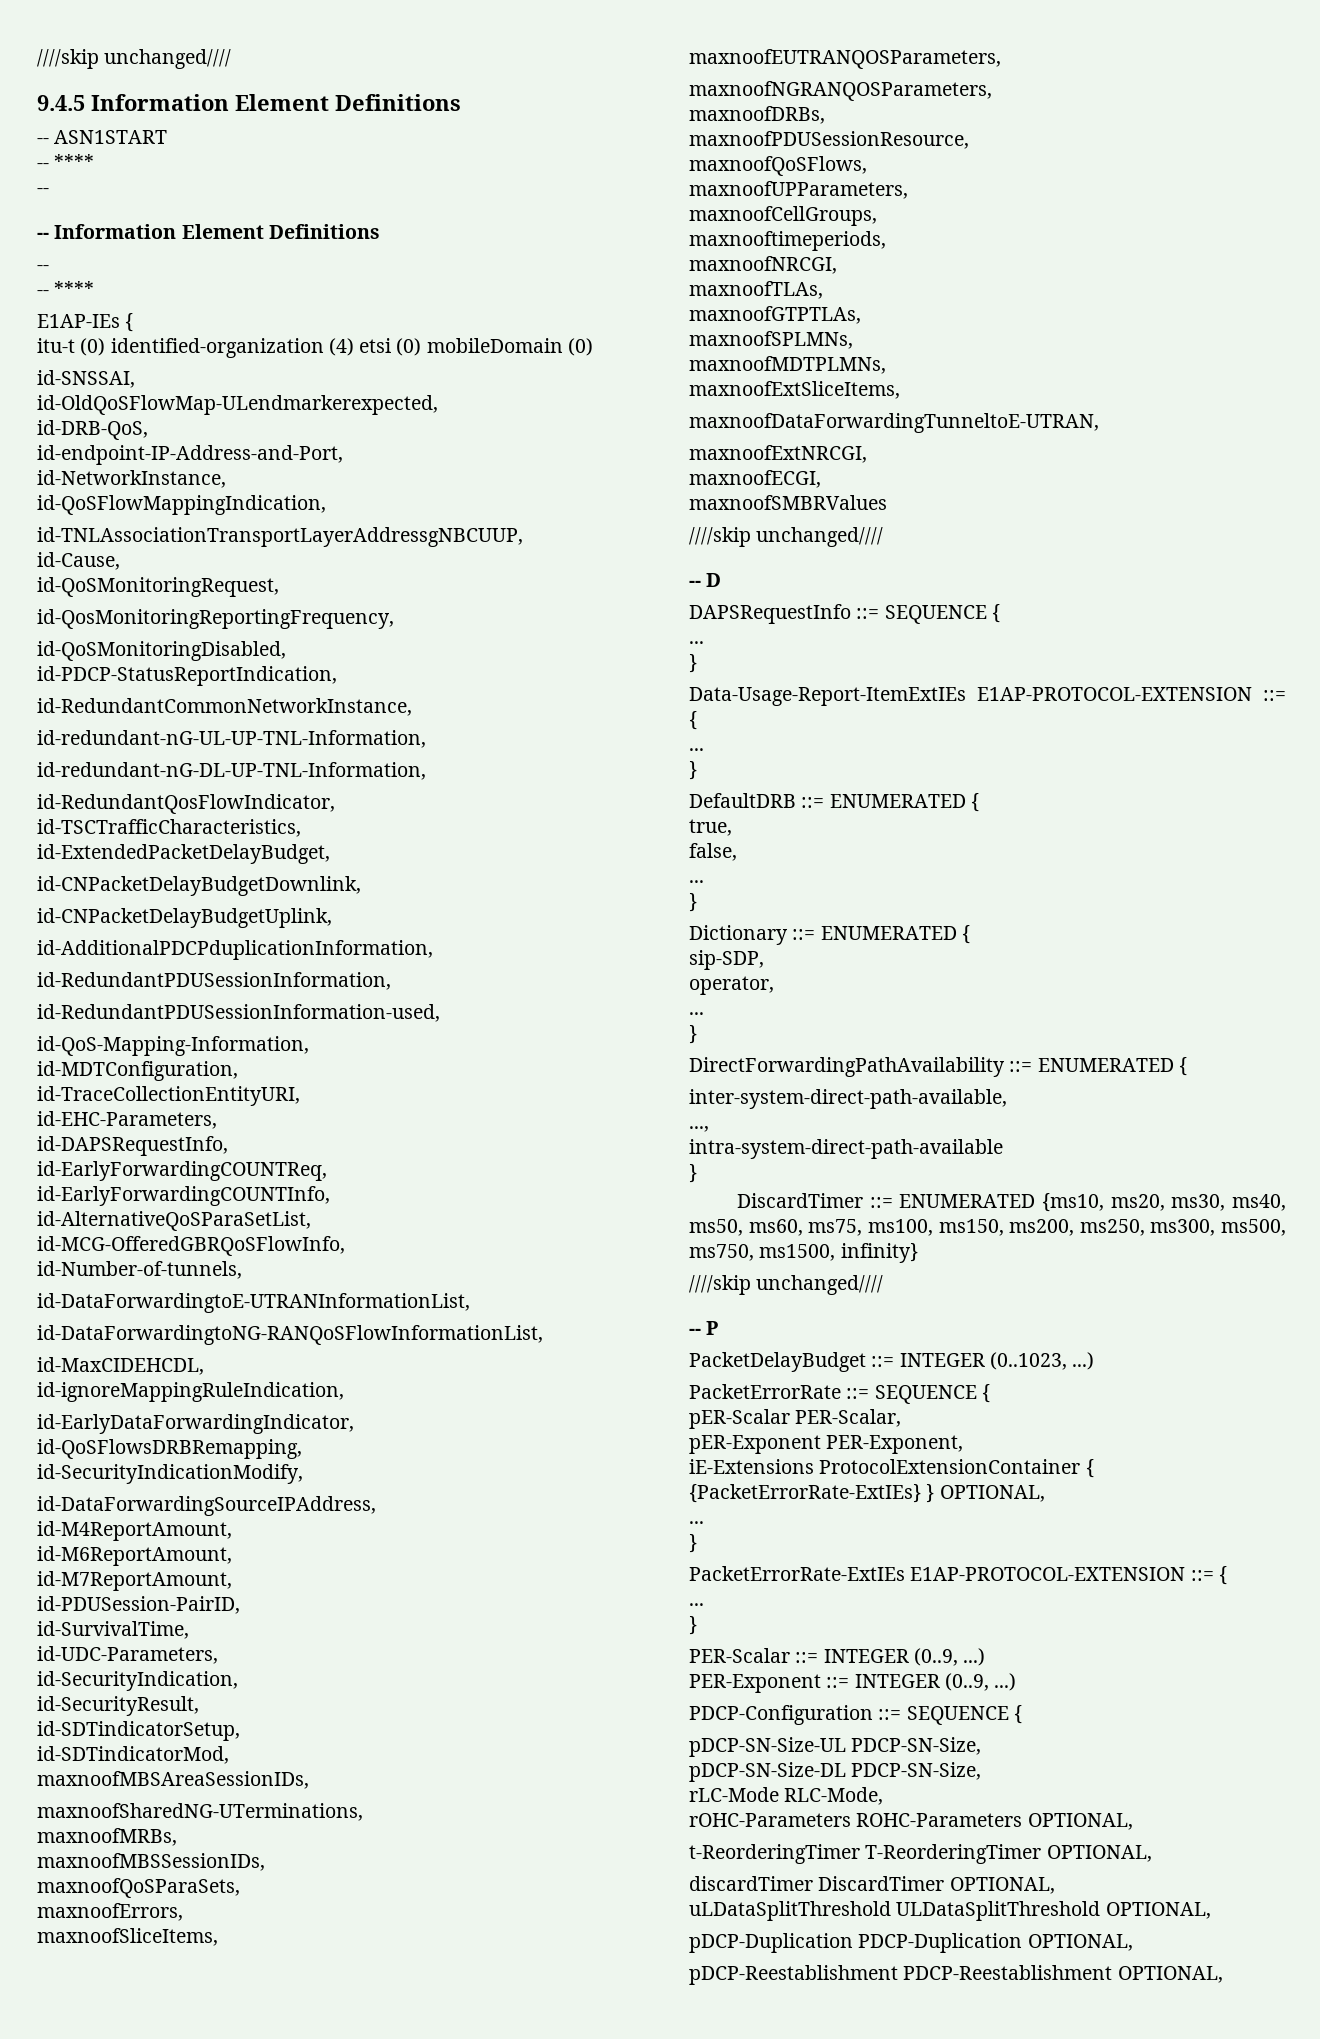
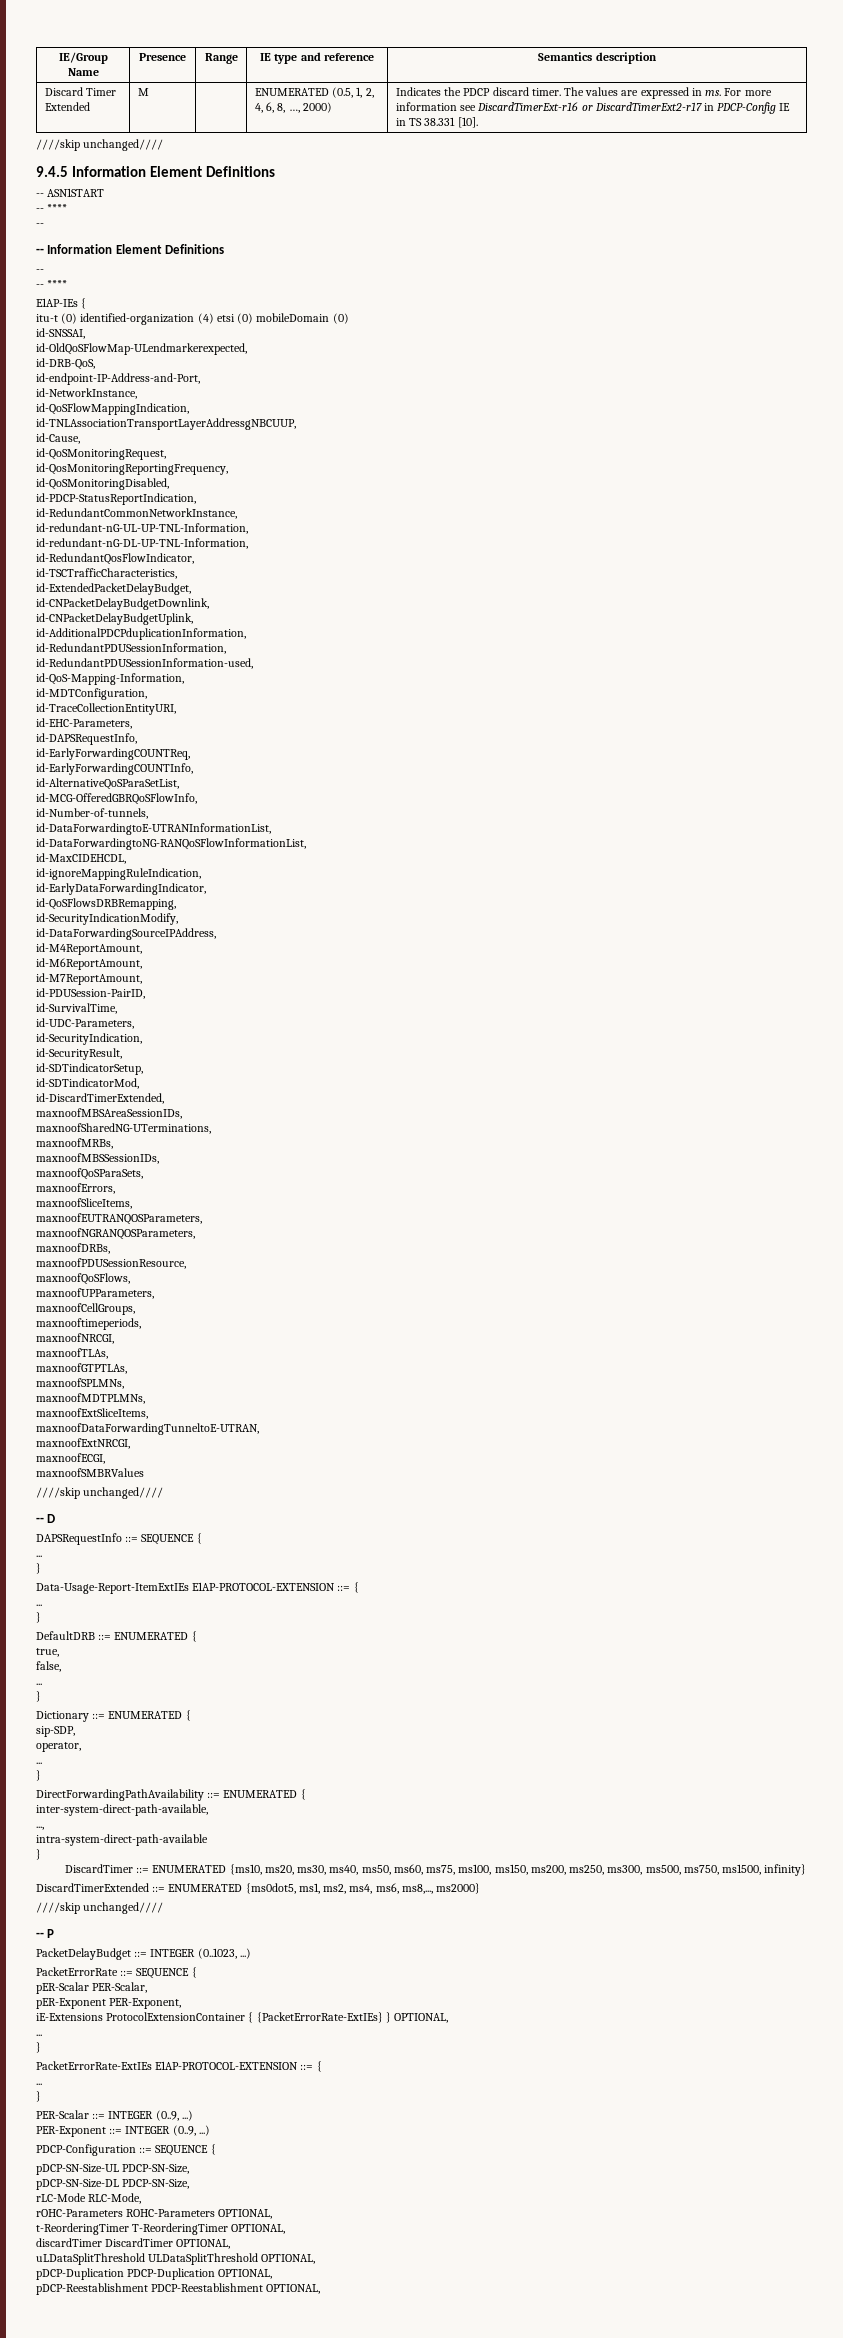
+ IE/Group Name | Presence | Range | IE type and reference | Semantics description
+ Discard Timer Extended | M | | ENUMERATED (0.5, 1, 2, 4, 6, 8, …, 2000) | Indicates the PDCP discard timer. The values are expressed in ms. For more information see DiscardTimerExt-r16 or DiscardTimerExt2-r17 in PDCP-Config IE in TS 38.331 [10].
+ id-DiscardTimerExtended,
+ DiscardTimerExtended ::= ENUMERATED {ms0dot5, ms1, ms2, ms4, ms6, ms8,..., ms2000}

